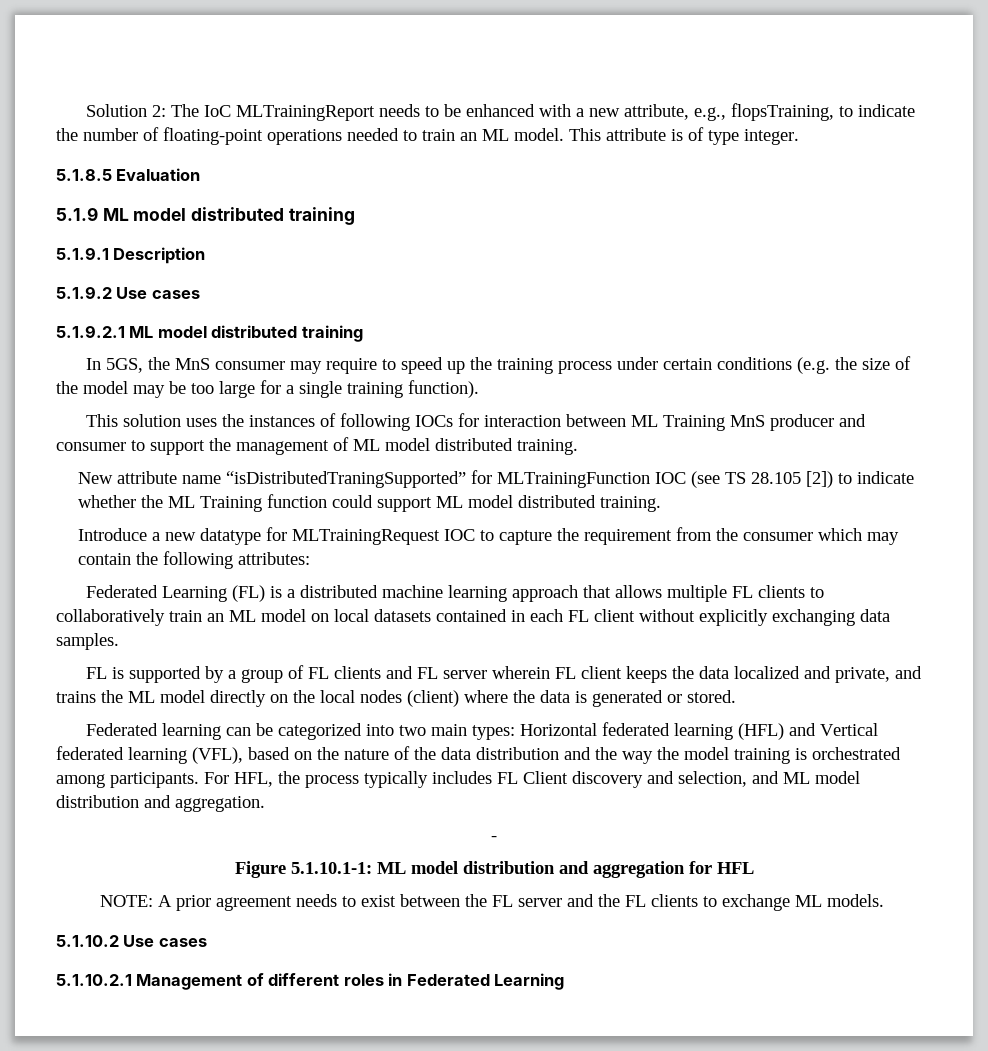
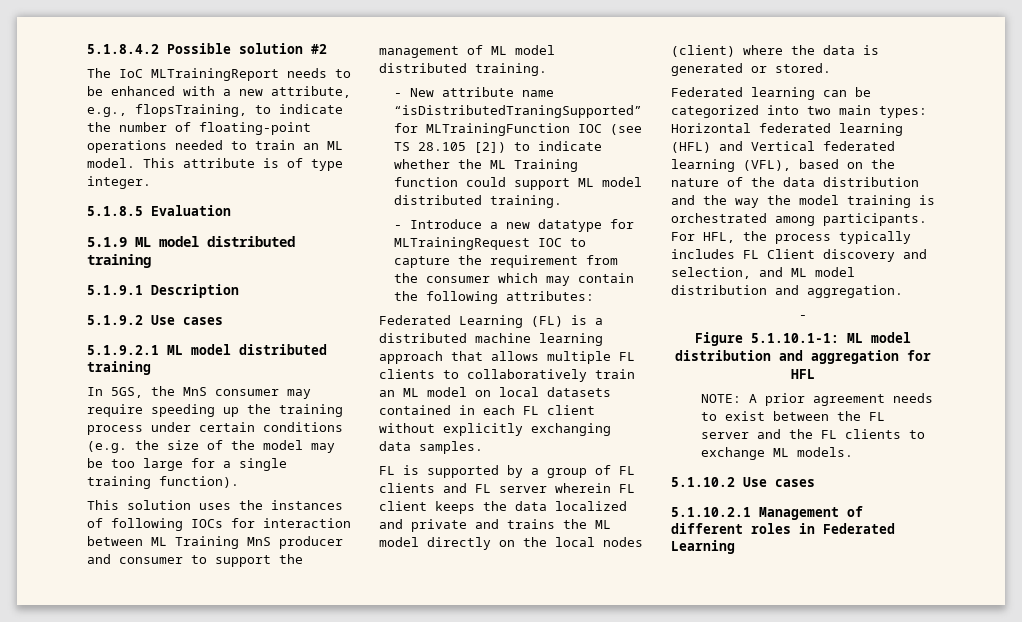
- Solution 2: The IoC MLTrainingReport needs to be enhanced with a new attribute, e.g., flopsTraining, to indicate the number of floating-point operations needed to train an ML model.
+ 5.1.8.4.2 Possible solution #2
+ The IoC MLTrainingReport needs to be enhanced with a new attribute, e.g., flopsTraining, to indicate the number of floating-point operations needed to train an ML model.
- In 5GS, the MnS consumer may require to speed up the training process under certain conditions (e.g. the size of the model may be too large for a single training function).
+ In 5GS, the MnS consumer may require speeding up the training process under certain conditions (e.g. the size of the model may be too large for a single training function).
- New attribute name “isDistributedTraningSupported” for MLTrainingFunction IOC (see TS 28.105 [2]) to indicate whether the ML Training function could support ML model distributed training.
+ - New attribute name “isDistributedTraningSupported” for MLTrainingFunction IOC (see TS 28.105 [2]) to indicate whether the ML Training function could support ML model distributed training.
- Introduce a new datatype for MLTrainingRequest IOC to capture the requirement from the consumer which may contain the following attributes:
+ - Introduce a new datatype for MLTrainingRequest IOC to capture the requirement from the consumer which may contain the following attributes:
- FL is supported by a group of FL clients and FL server wherein FL client keeps the data localized and private, and trains the ML model directly on the local nodes (client) where the data is generated or stored.
+ FL is supported by a group of FL clients and FL server wherein FL client keeps the data localized and private and trains the ML model directly on the local nodes (client) where the data is generated or stored.

